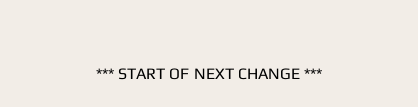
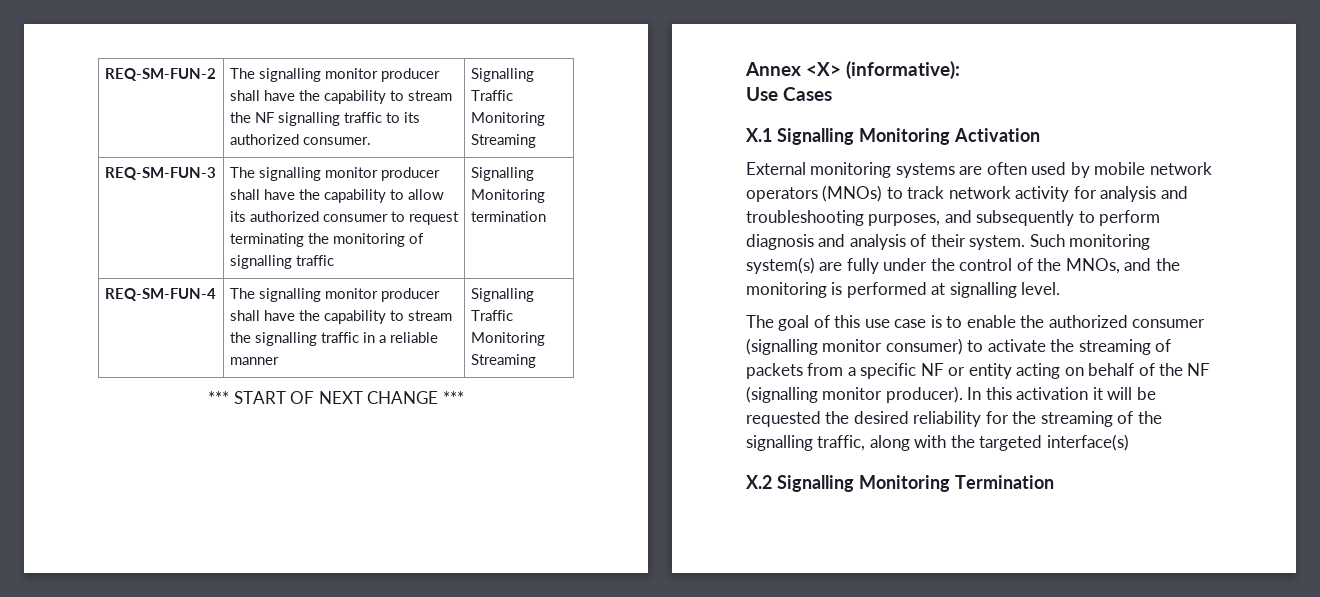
+ REQ-SM-FUN-2 | The signalling monitor producer shall have the capability to stream the NF signalling traffic to its authorized consumer. | Signalling Traffic Monitoring Streaming
+ REQ-SM-FUN-3 | The signalling monitor producer shall have the capability to allow its authorized consumer to request terminating the monitoring of signalling traffic | Signalling Monitoring termination
+ REQ-SM-FUN-4 | The signalling monitor producer shall have the capability to stream the signalling traffic in a reliable manner | Signalling Traffic Monitoring Streaming
+ Annex <X> (informative):
+ Use Cases
+ X.1 Signalling Monitoring Activation
+ External monitoring systems are often used by mobile network operators (MNOs) to track network activity for analysis and troubleshooting purposes, and subsequently to perform diagnosis and analysis of their system. Such monitoring system(s) are fully under the control of the MNOs, and the monitoring is performed at signalling level.
+ The goal of this use case is to enable the authorized consumer (signalling monitor consumer) to activate the streaming of packets from a specific NF or entity acting on behalf of the NF (signalling monitor producer). In this activation it will be requested the desired reliability for the streaming of the signalling traffic, along with the targeted interface(s)
+ X.2 Signalling Monitoring Termination

